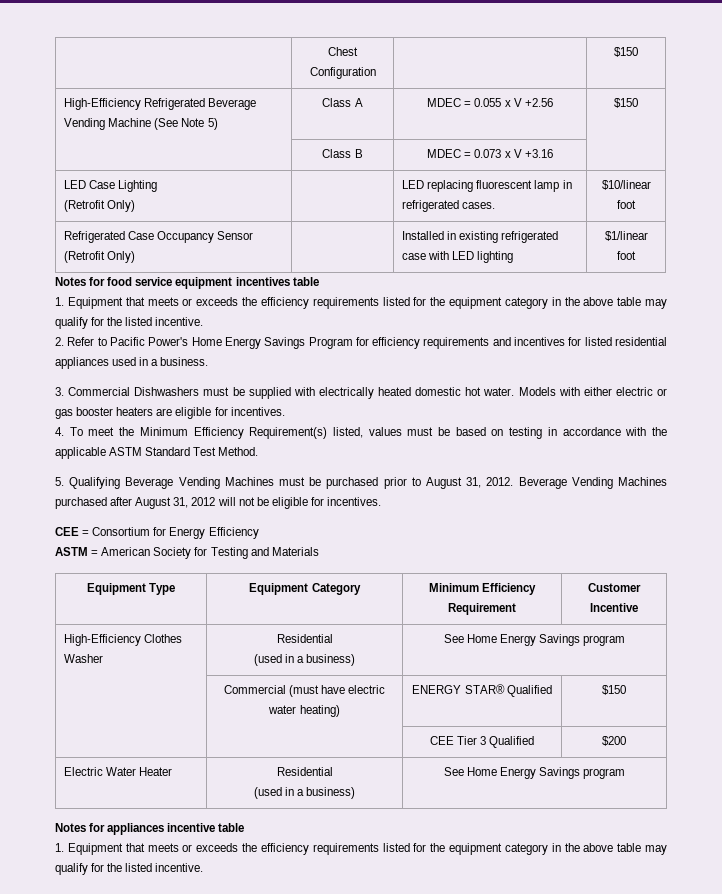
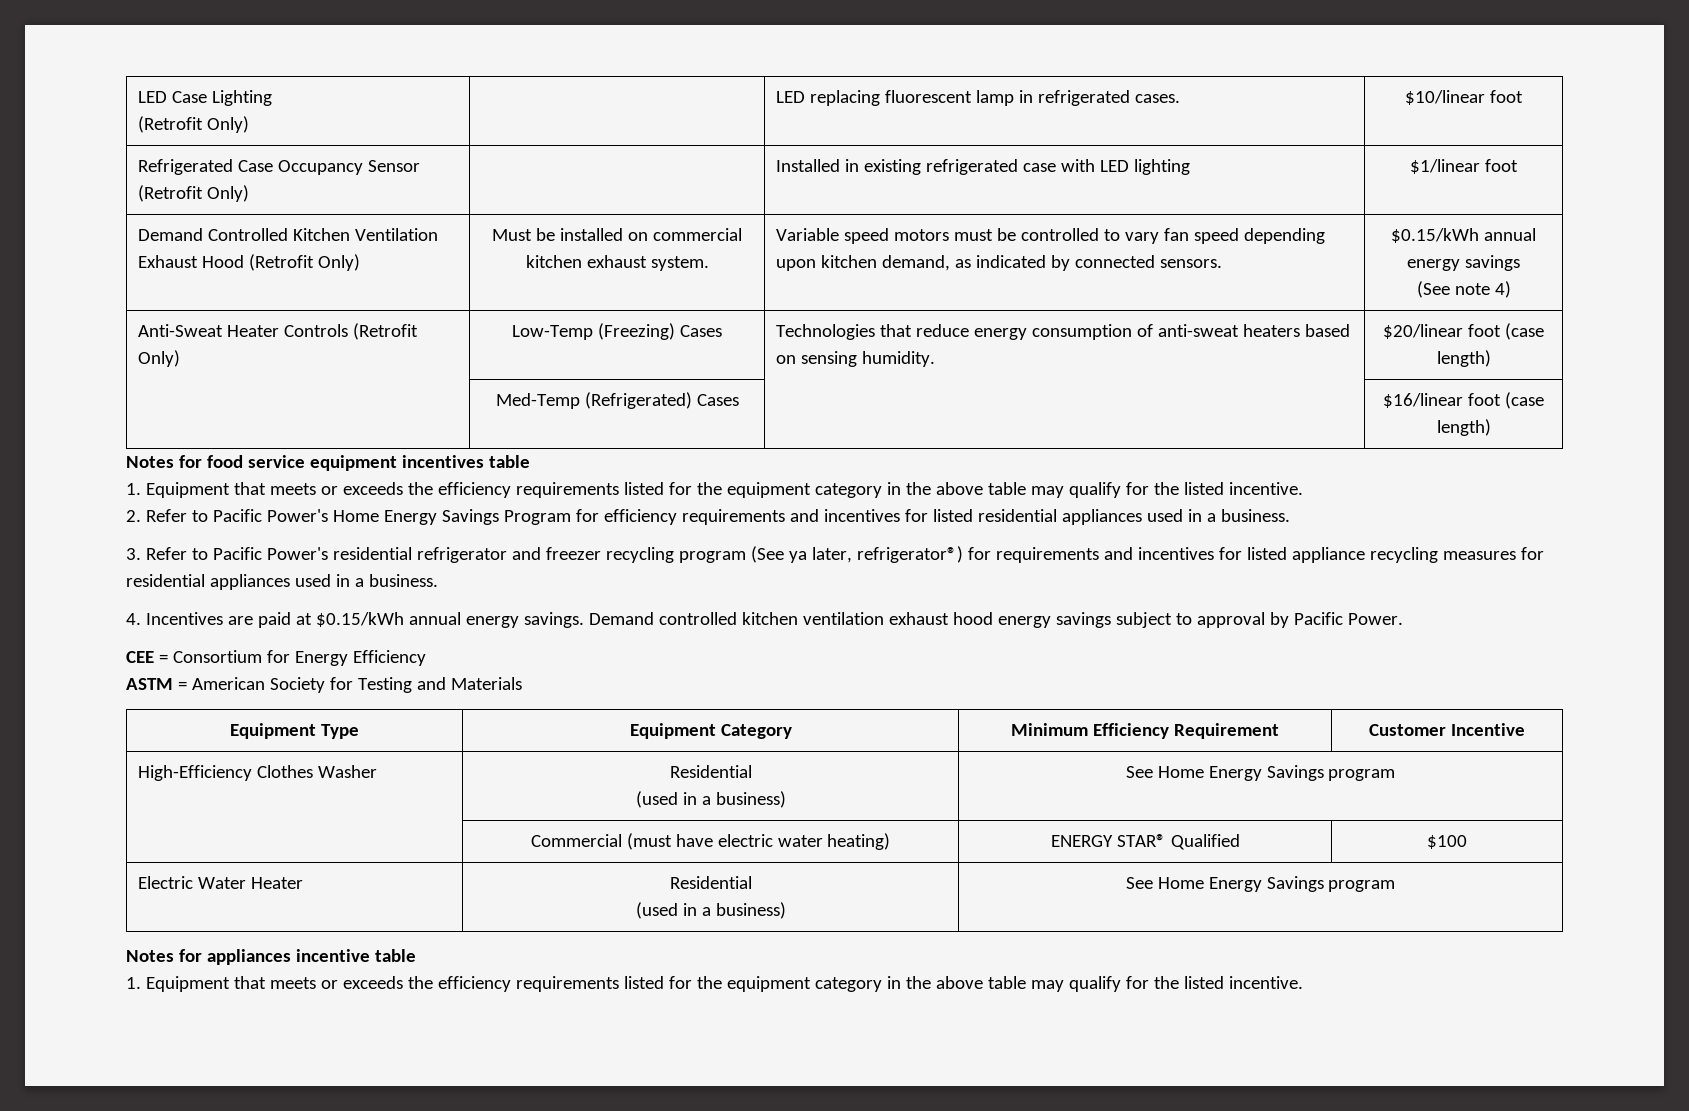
- | Chest Configuration | | $150
- High-Efficiency Refrigerated Beverage Vending Machine (See Note 5) | Class A | MDEC = 0.055 x V +2.56 | $150
- | Class B | MDEC = 0.073 x V +3.16 |
+ Demand Controlled Kitchen Ventilation Exhaust Hood (Retrofit Only) | Must be installed on commercial kitchen exhaust system. | Variable speed motors must be controlled to vary fan speed depending upon kitchen demand, as indicated by connected sensors. | $0.15/kWh annual energy savings
+ (See note 4)
+ Anti-Sweat Heater Controls (Retrofit Only) | Low-Temp (Freezing) Cases | Technologies that reduce energy consumption of anti-sweat heaters based on sensing humidity. | $20/linear foot (case length)
+ | Med-Temp (Refrigerated) Cases | | $16/linear foot (case length)
- 3. Commercial Dishwashers must be supplied with electrically heated domestic hot water. Models with either electric or gas booster heaters are eligible for incentives.
- 4. To meet the Minimum Efficiency Requirement(s) listed, values must be based on testing in accordance with the applicable ASTM Standard Test Method.
- 5. Qualifying Beverage Vending Machines must be purchased prior to August 31, 2012. Beverage Vending Machines purchased after August 31, 2012 will not be eligible for incentives.
+ 3. Refer to Pacific Power's residential refrigerator and freezer recycling program (See ya later, refrigerator®) for requirements and incentives for listed appliance recycling measures for residential appliances used in a business.
+ 4. Incentives are paid at $0.15/kWh annual energy savings. Demand controlled kitchen ventilation exhaust hood energy savings subject to approval by Pacific Power.
- | Commercial (must have electric water heating) | ENERGY STAR® Qualified | $150
- | | CEE Tier 3 Qualified | $200
+ | Commercial (must have electric water heating) | ENERGY STAR® Qualified | $100

